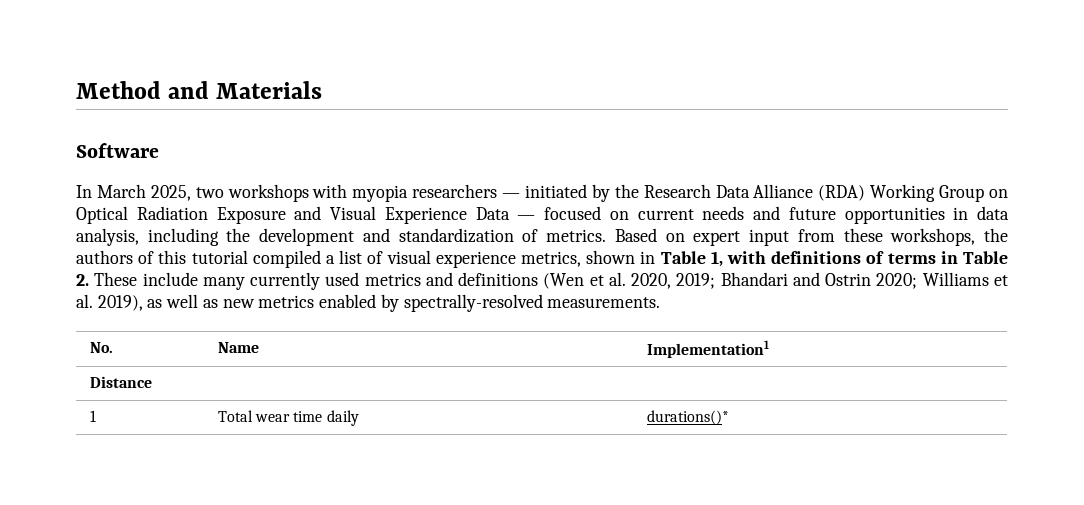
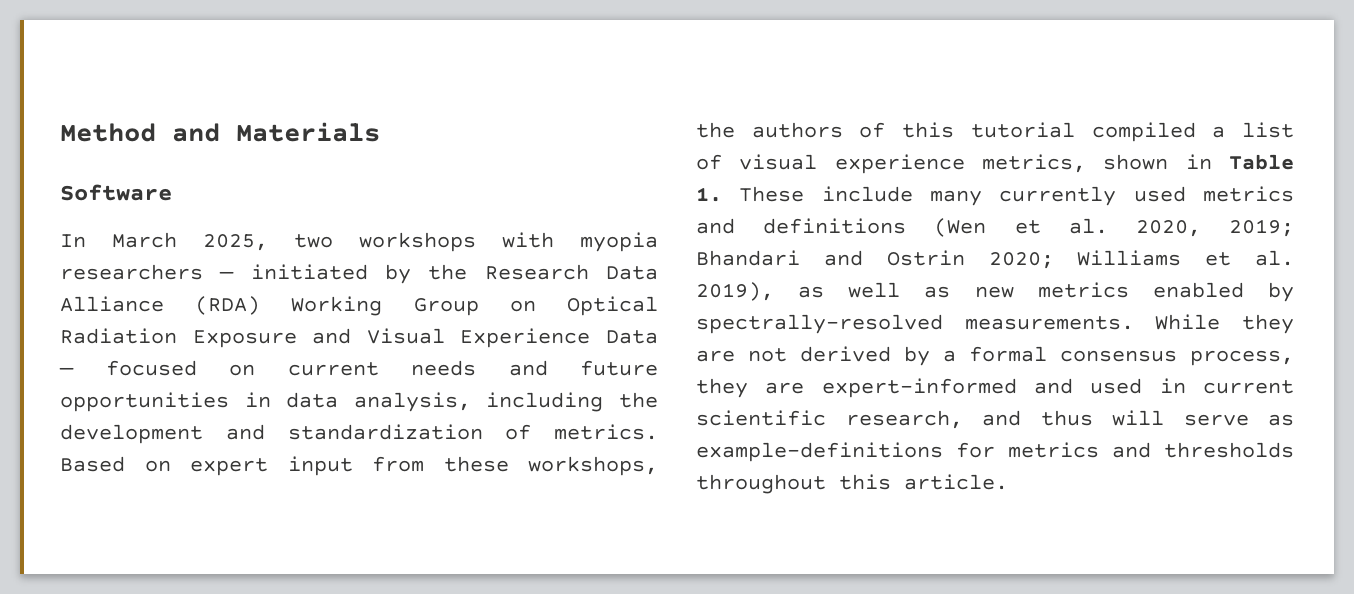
- Based on expert input from these workshops, the authors of this tutorial compiled a list of visual experience metrics, shown in Table 1, with definitions of terms in Table 2. These include many currently used metrics and definitions (Wen et al. 2020, 2019; Bhandari and Ostrin 2020; Williams et al. 2019), as well as new metrics enabled by spectrally-resolved measurements.
- No. | Name | Implementation1
- Distance
- 1 | Total wear time daily | durations()*
+ Based on expert input from these workshops, the authors of this tutorial compiled a list of visual experience metrics, shown in Table 1. These include many currently used metrics and definitions (Wen et al. 2020, 2019; Bhandari and Ostrin 2020; Williams et al. 2019), as well as new metrics enabled by spectrally-resolved measurements. While they are not derived by a formal consensus process, they are expert-informed and used in current scientific research, and thus will serve as example-definitions for metrics and thresholds throughout this article.

